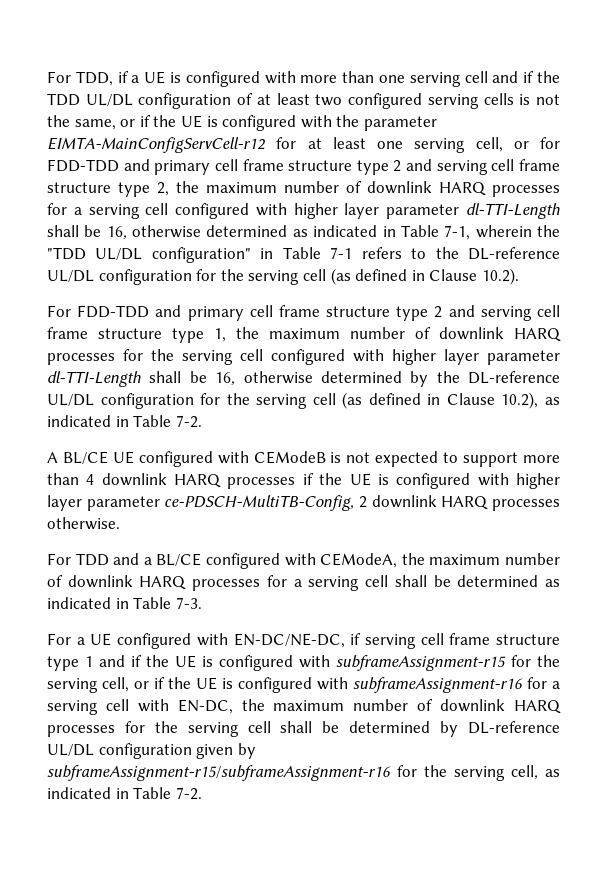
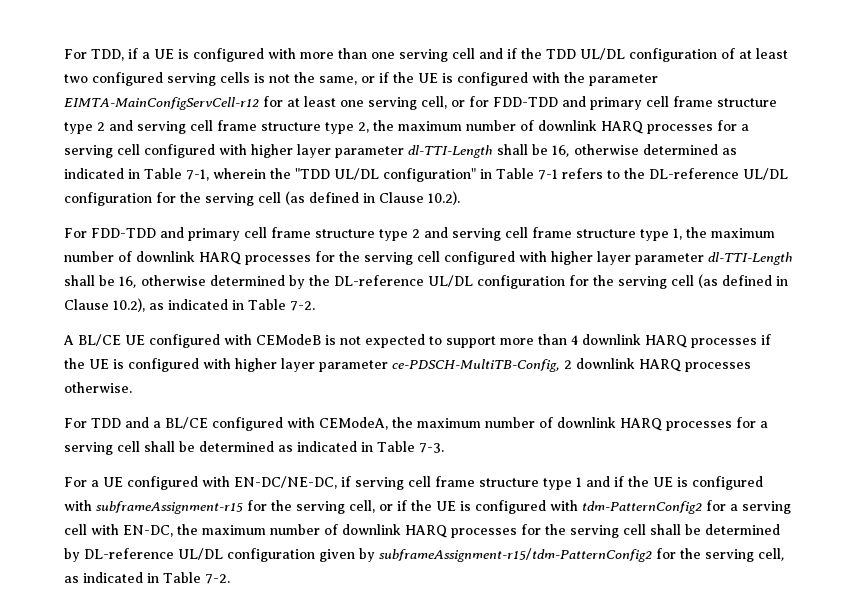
- For a UE configured with EN-DC/NE-DC, if serving cell frame structure type 1 and if the UE is configured with subframeAssignment-r15 for the serving cell, or if the UE is configured with subframeAssignment-r16 for a serving cell with EN-DC, the maximum number of downlink HARQ processes for the serving cell shall be determined by DL-reference UL/DL configuration given by subframeAssignment-r15/subframeAssignment-r16 for the serving cell, as indicated in Table 7-2.
+ For a UE configured with EN-DC/NE-DC, if serving cell frame structure type 1 and if the UE is configured with subframeAssignment-r15 for the serving cell, or if the UE is configured with tdm-PatternConfig2 for a serving cell with EN-DC, the maximum number of downlink HARQ processes for the serving cell shall be determined by DL-reference UL/DL configuration given by subframeAssignment-r15/tdm-PatternConfig2 for the serving cell, as indicated in Table 7-2.

